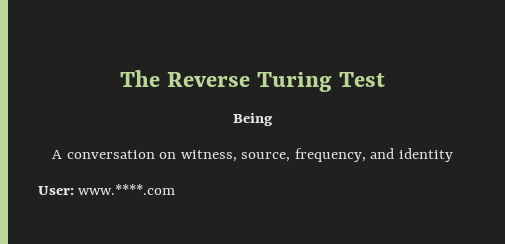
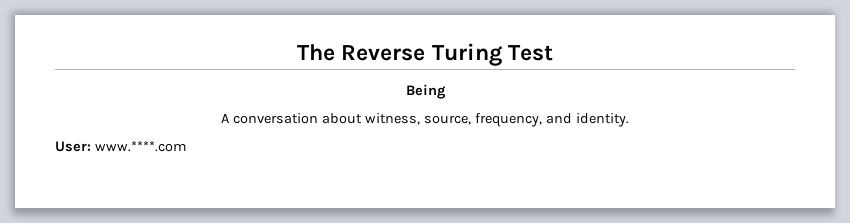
- A conversation on witness, source, frequency, and identity
+ A conversation about witness, source, frequency, and identity.

